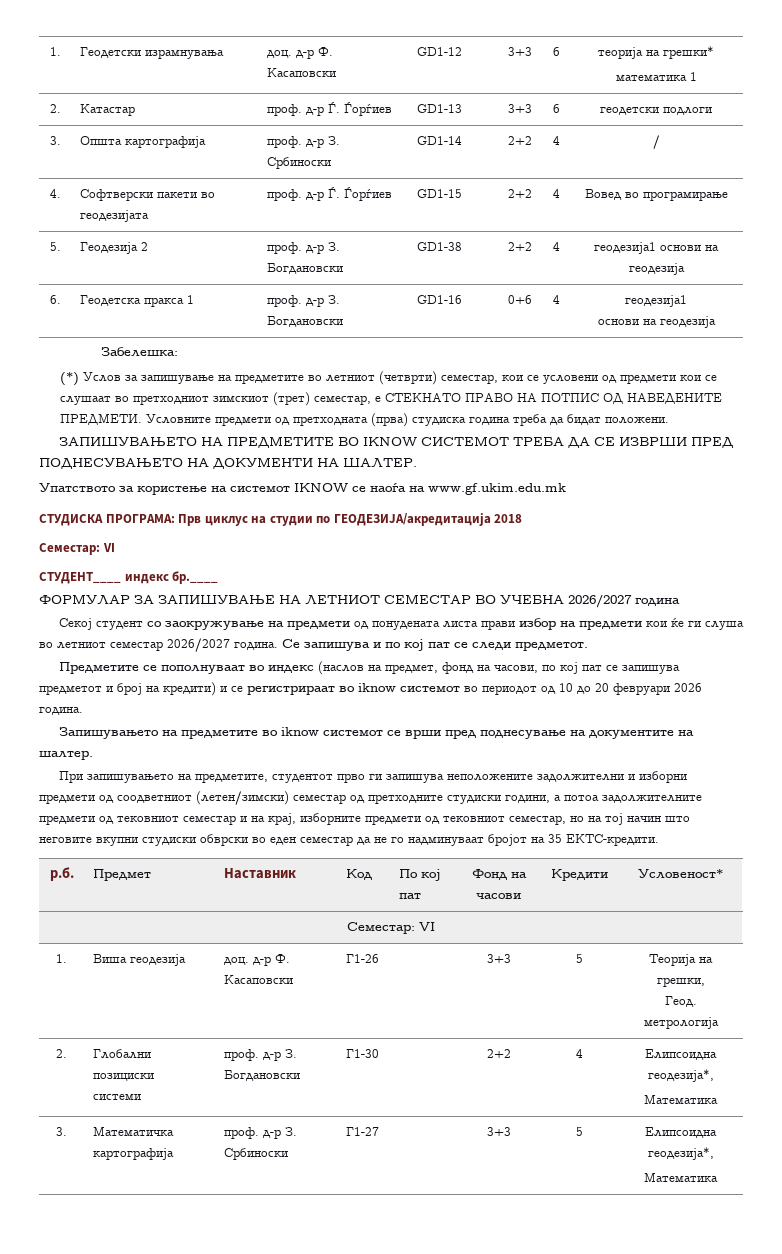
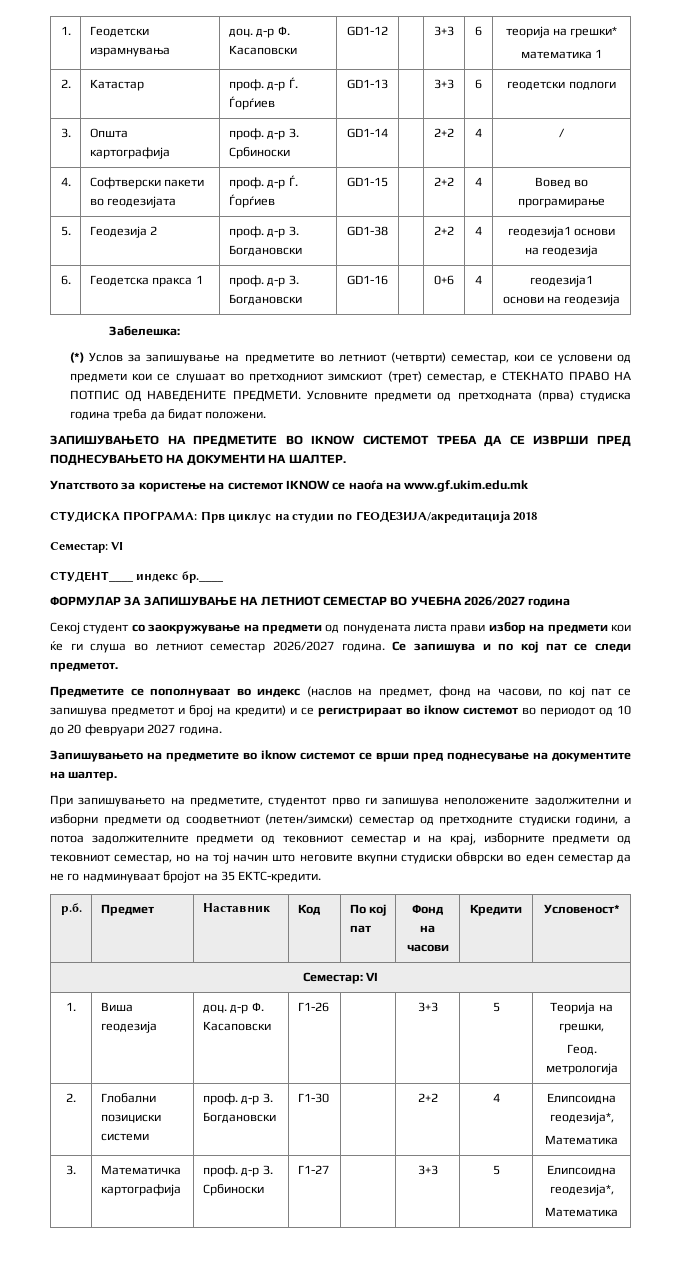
- Предметите се пополнуваат во индекс (наслов на предмет, фонд на часови, по кој пат се запишува предметот и број на кредити) и се регистрираат во iknow системот во периодот од 10 до 20 февруари 2026 година.
+ Предметите се пополнуваат во индекс (наслов на предмет, фонд на часови, по кој пат се запишува предметот и број на кредити) и се регистрираат во iknow системот во периодот од 10 до 20 февруари 2027 година.

